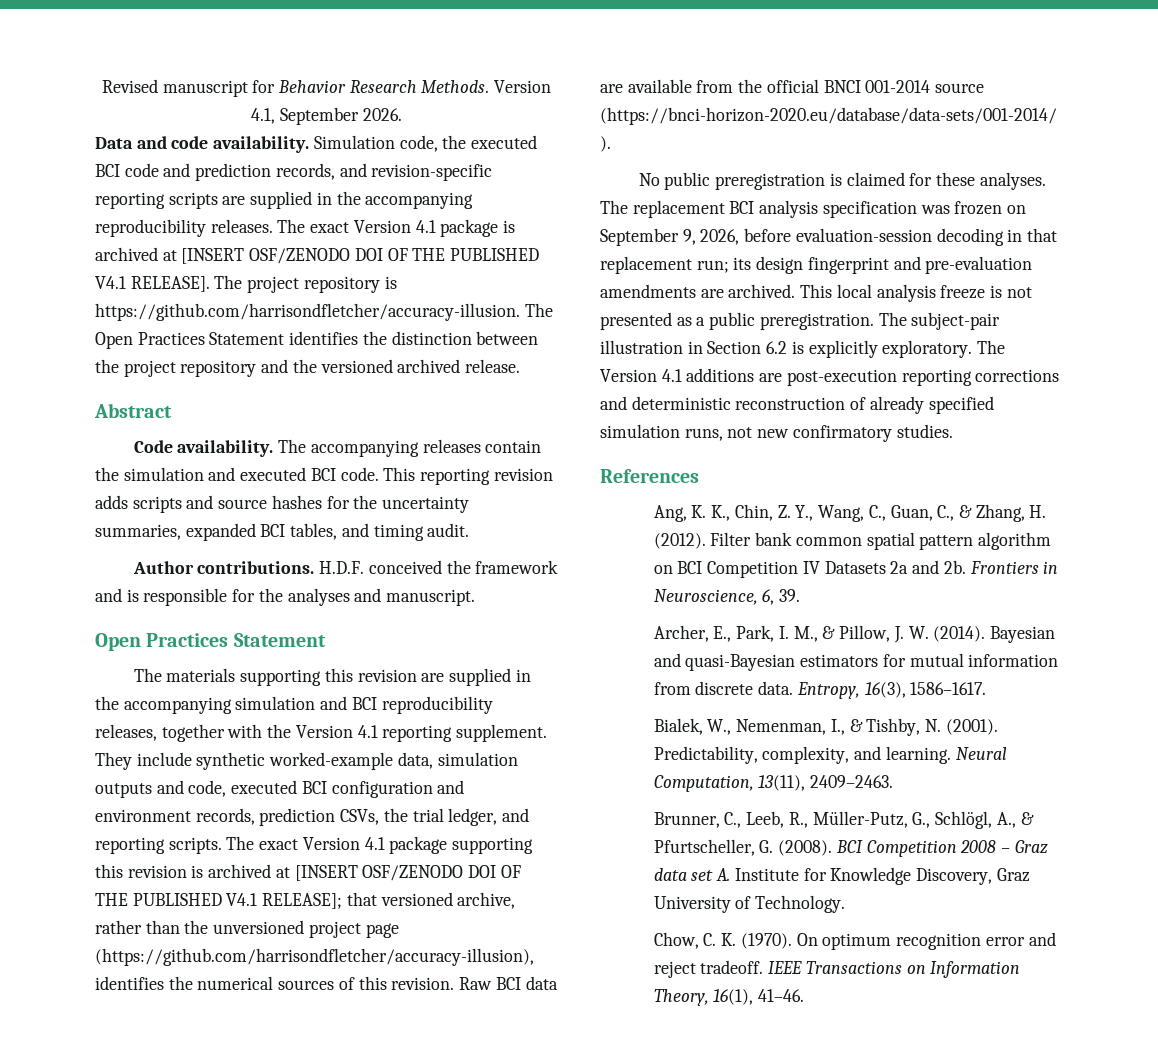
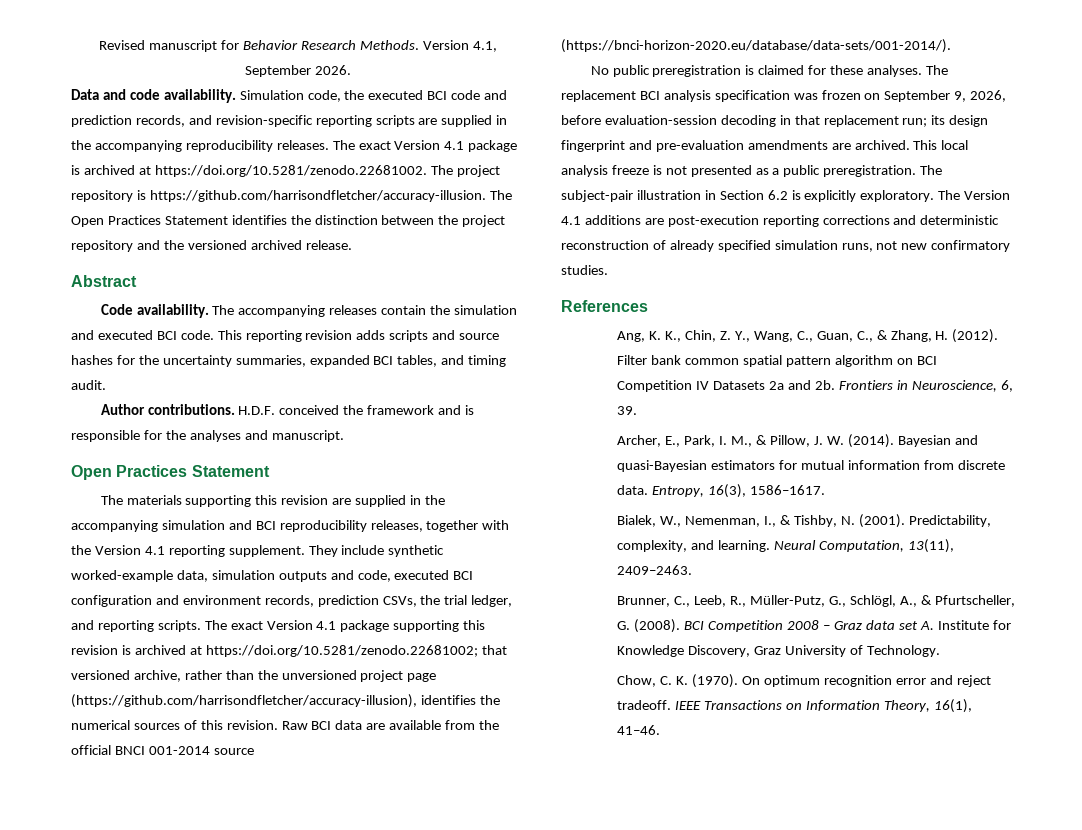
- The exact Version 4.1 package is archived at [INSERT OSF/ZENODO DOI OF THE PUBLISHED V4.1 RELEASE]. The project repository is https://github.com/harrisondfletcher/accuracy-illusion. The Open Practices Statement identifies the distinction between the project repository and the versioned archived release.
+ The exact Version 4.1 package is archived at https://doi.org/10.5281/zenodo.22681002. The project repository is https://github.com/harrisondfletcher/accuracy-illusion. The Open Practices Statement identifies the distinction between the project repository and the versioned archived release.
- The exact Version 4.1 package supporting this revision is archived at [INSERT OSF/ZENODO DOI OF THE PUBLISHED V4.1 RELEASE]; that versioned archive, rather than the unversioned project page (https://github.com/harrisondfletcher/accuracy-illusion), identifies the numerical sources of this revision.
+ The exact Version 4.1 package supporting this revision is archived at https://doi.org/10.5281/zenodo.22681002; that versioned archive, rather than the unversioned project page (https://github.com/harrisondfletcher/accuracy-illusion), identifies the numerical sources of this revision.

